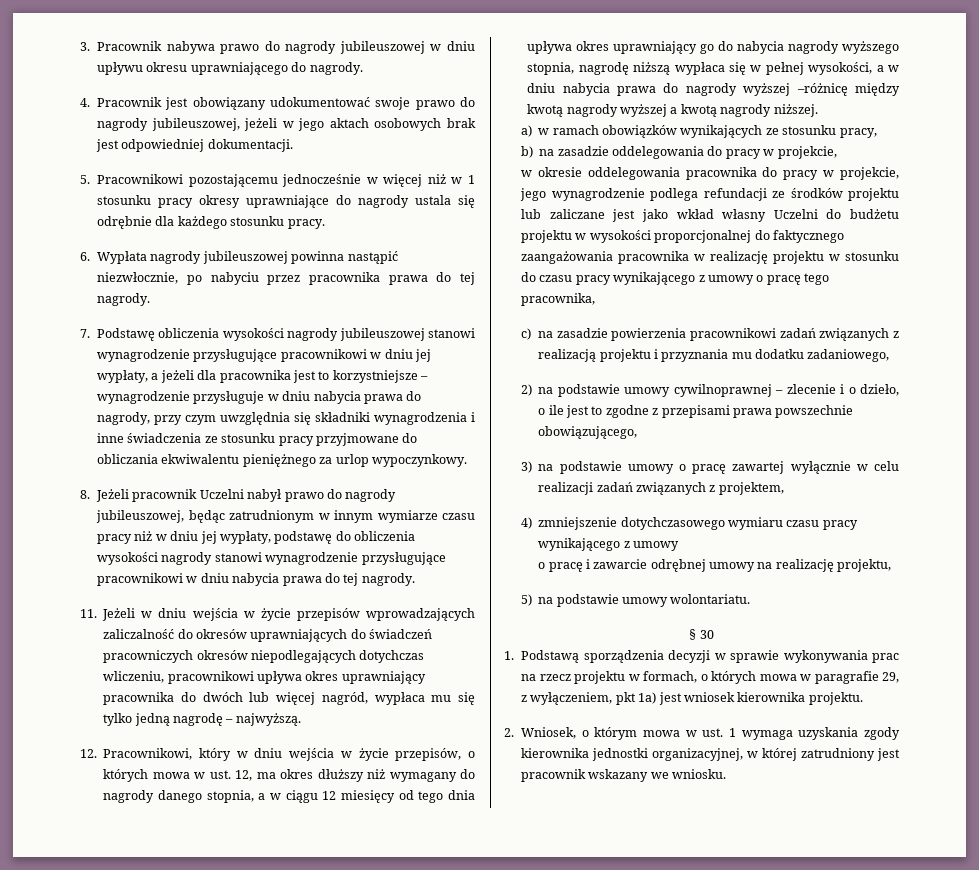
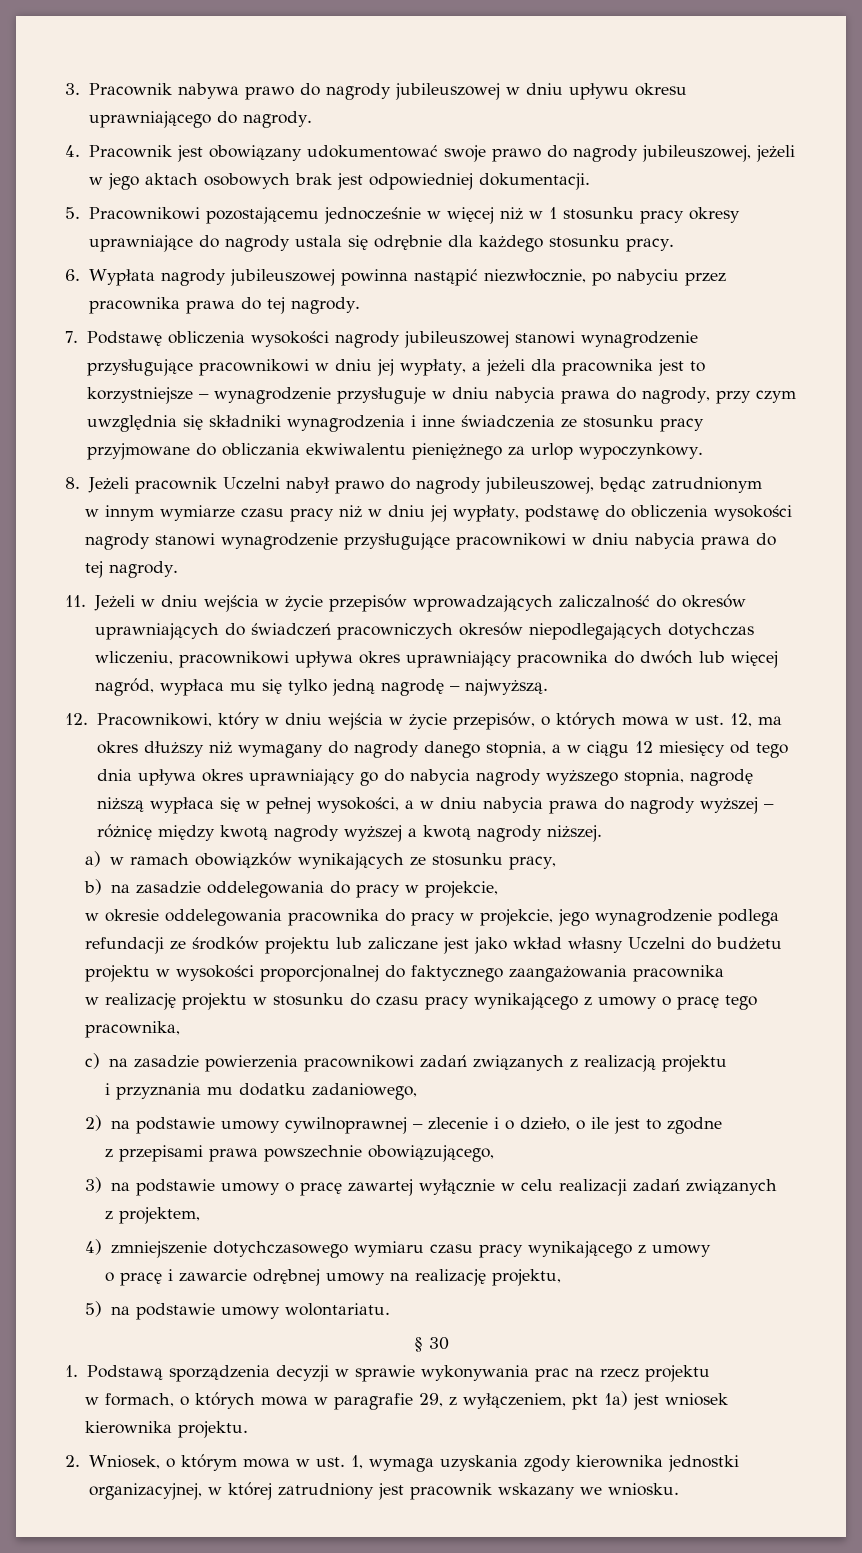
- 8. Jeżeli pracownik Uczelni nabył prawo do nagrody jubileuszowej, będąc zatrudnionym w innym wymiarze czasu pracy niż w dniu jej wypłaty, podstawę do obliczenia wysokości nagrody stanowi wynagrodzenie przysługujące pracownikowi w dniu nabycia prawa do tej nagrody.
+ 8. Jeżeli pracownik Uczelni nabył prawo do nagrody jubileuszowej, będąc zatrudnionym
+ w innym wymiarze czasu pracy niż w dniu jej wypłaty, podstawę do obliczenia wysokości nagrody stanowi wynagrodzenie przysługujące pracownikowi w dniu nabycia prawa do tej nagrody.
- 12. Pracownikowi, który w dniu wejścia w życie przepisów, o których mowa w ust. 12, ma okres dłuższy niż wymagany do nagrody danego stopnia, a w ciągu 12 miesięcy od tego dnia upływa okres uprawniający go do nabycia nagrody wyższego stopnia, nagrodę niższą wypłaca się w pełnej wysokości, a w dniu nabycia prawa do nagrody wyższej –różnicę między kwotą nagrody wyższej a kwotą nagrody niższej.
+ 12. Pracownikowi, który w dniu wejścia w życie przepisów, o których mowa w ust. 12, ma okres dłuższy niż wymagany do nagrody danego stopnia, a w ciągu 12 miesięcy od tego dnia upływa okres uprawniający go do nabycia nagrody wyższego stopnia, nagrodę niższą wypłaca się w pełnej wysokości, a w dniu nabycia prawa do nagrody wyższej – różnicę między kwotą nagrody wyższej a kwotą nagrody niższej.
- w okresie oddelegowania pracownika do pracy w projekcie, jego wynagrodzenie podlega refundacji ze środków projektu lub zaliczane jest jako wkład własny Uczelni do budżetu projektu w wysokości proporcjonalnej do faktycznego zaangażowania pracownika w realizację projektu w stosunku do czasu pracy wynikającego z umowy o pracę tego pracownika,
+ w okresie oddelegowania pracownika do pracy w projekcie, jego wynagrodzenie podlega refundacji ze środków projektu lub zaliczane jest jako wkład własny Uczelni do budżetu projektu w wysokości proporcjonalnej do faktycznego zaangażowania pracownika
+ w realizację projektu w stosunku do czasu pracy wynikającego z umowy o pracę tego pracownika,
- c) na zasadzie powierzenia pracownikowi zadań związanych z realizacją projektu i przyznania mu dodatku zadaniowego,
+ c) na zasadzie powierzenia pracownikowi zadań związanych z realizacją projektu
+ i przyznania mu dodatku zadaniowego,
- 2) na podstawie umowy cywilnoprawnej – zlecenie i o dzieło, o ile jest to zgodne z przepisami prawa powszechnie obowiązującego,
+ 2) na podstawie umowy cywilnoprawnej – zlecenie i o dzieło, o ile jest to zgodne
+ z przepisami prawa powszechnie obowiązującego,
- 3) na podstawie umowy o pracę zawartej wyłącznie w celu realizacji zadań związanych z projektem,
+ 3) na podstawie umowy o pracę zawartej wyłącznie w celu realizacji zadań związanych
+ z projektem,
- 1. Podstawą sporządzenia decyzji w sprawie wykonywania prac na rzecz projektu w formach, o których mowa w paragrafie 29, z wyłączeniem, pkt 1a) jest wniosek kierownika projektu.
+ 1. Podstawą sporządzenia decyzji w sprawie wykonywania prac na rzecz projektu
+ w formach, o których mowa w paragrafie 29, z wyłączeniem, pkt 1a) jest wniosek kierownika projektu.
- 2. Wniosek, o którym mowa w ust. 1 wymaga uzyskania zgody kierownika jednostki organizacyjnej, w której zatrudniony jest pracownik wskazany we wniosku.
+ 2. Wniosek, o którym mowa w ust. 1, wymaga uzyskania zgody kierownika jednostki organizacyjnej, w której zatrudniony jest pracownik wskazany we wniosku.

